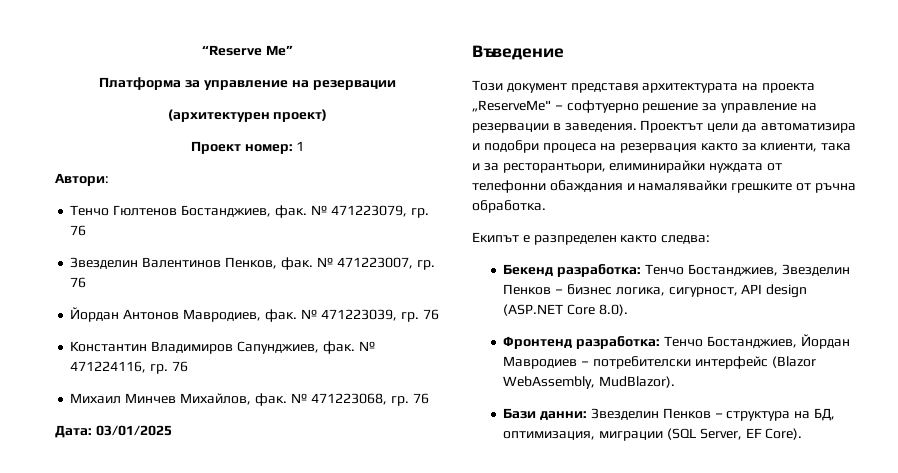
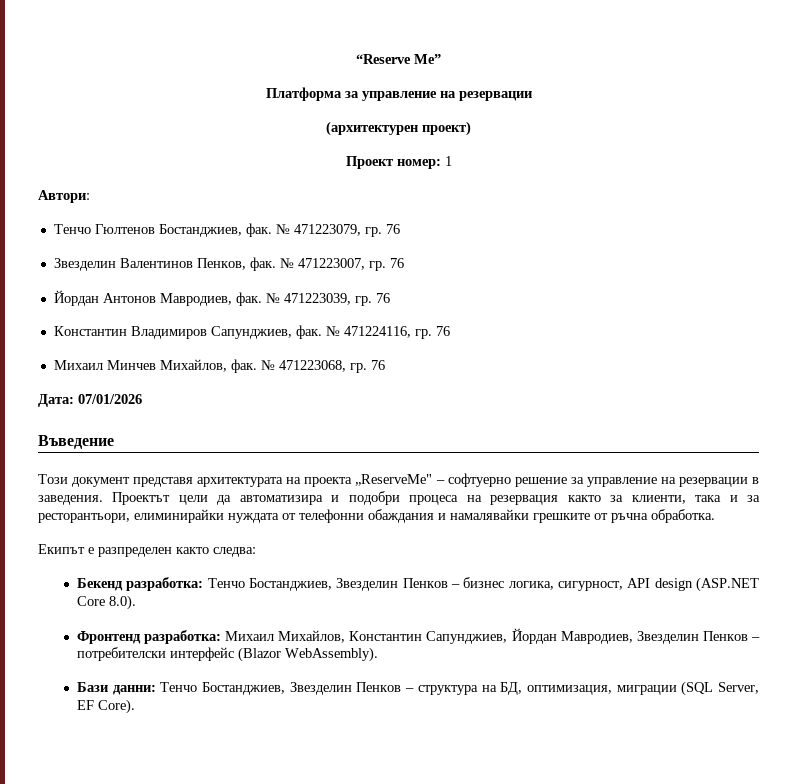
- Дата: 03/01/2025
+ Дата: 07/01/2026
- Фронтенд разработка: Тенчо Бостанджиев, Йордан Мавродиев – потребителски интерфейс (Blazor WebAssembly, MudBlazor).
+ Фронтенд разработка: Михаил Михайлов, Константин Сапунджиев, Йордан Мавродиев, Звезделин Пенков – потребителски интерфейс (Blazor WebAssembly).
- Бази данни: Звезделин Пенков – структура на БД, оптимизация, миграции (SQL Server, EF Core).
+ Бази данни: Тенчо Бостанджиев, Звезделин Пенков – структура на БД, оптимизация, миграции (SQL Server, EF Core).

